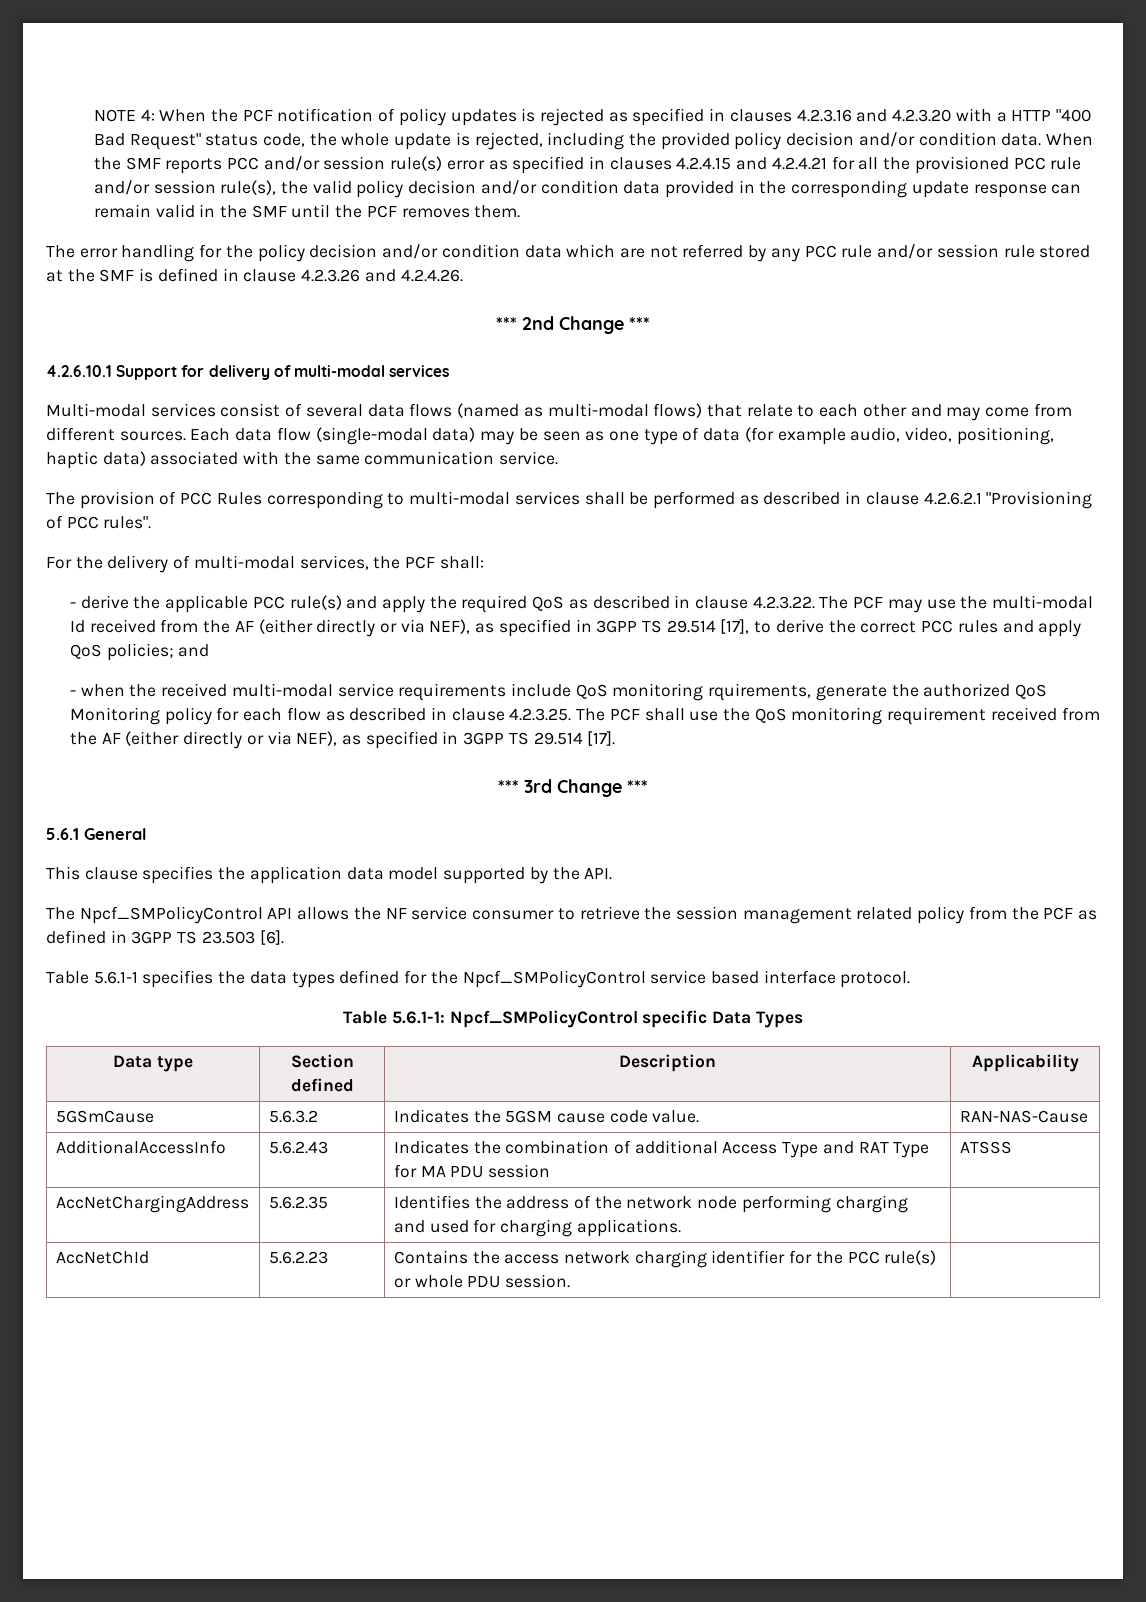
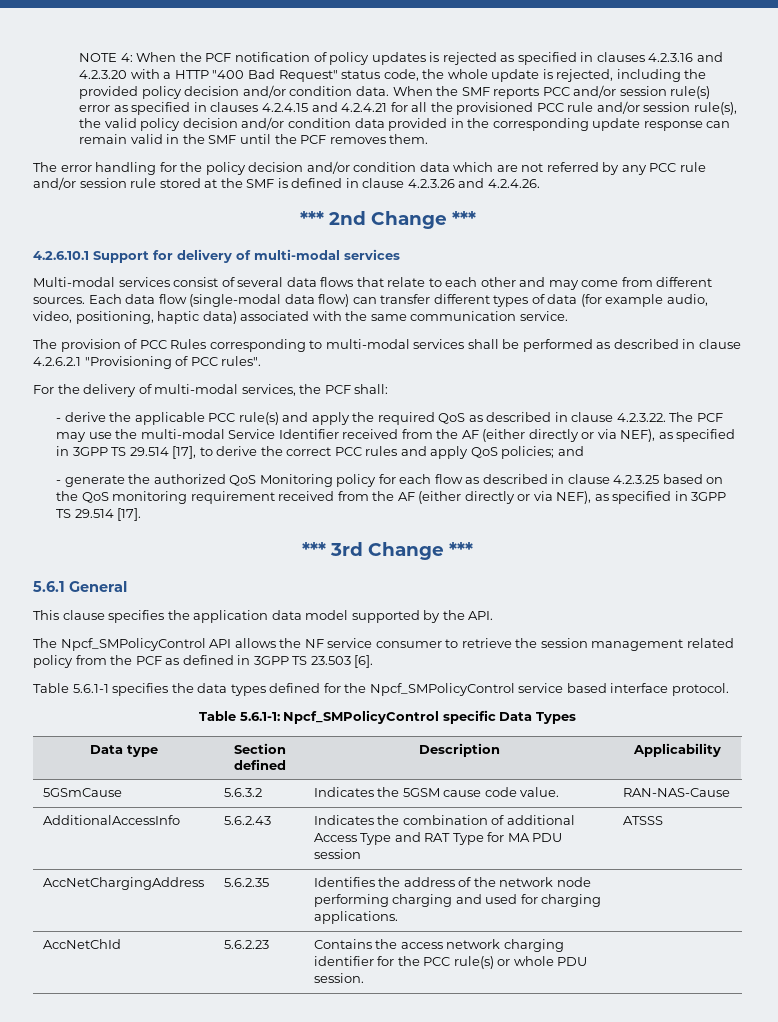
- Multi-modal services consist of several data flows (named as multi-modal flows) that relate to each other and may come from different sources.
+ Multi-modal services consist of several data flows that relate to each other and may come from different sources.
- Each data flow (single-modal data) may be seen as one type of data (for example audio, video, positioning, haptic data) associated with the same communication service.
+ Each data flow (single-modal data flow) can transfer different types of data (for example audio, video, positioning, haptic data) associated with the same communication service.
- - derive the applicable PCC rule(s) and apply the required QoS as described in clause 4.2.3.22. The PCF may use the multi-modal Id received from the AF (either directly or via NEF), as specified in 3GPP TS 29.514 [17], to derive the correct PCC rules and apply QoS policies; and
+ - derive the applicable PCC rule(s) and apply the required QoS as described in clause 4.2.3.22. The PCF may use the multi-modal Service Identifier received from the AF (either directly or via NEF), as specified in 3GPP TS 29.514 [17], to derive the correct PCC rules and apply QoS policies; and
- - when the received multi-modal service requirements include QoS monitoring rquirements, generate the authorized QoS Monitoring policy for each flow as described in clause 4.2.3.25. The PCF shall use the QoS monitoring requirement received from the AF (either directly or via NEF), as specified in 3GPP TS 29.514 [17].
+ - generate the authorized QoS Monitoring policy for each flow as described in clause 4.2.3.25 based on the QoS monitoring requirement received from the AF (either directly or via NEF), as specified in 3GPP TS 29.514 [17].

